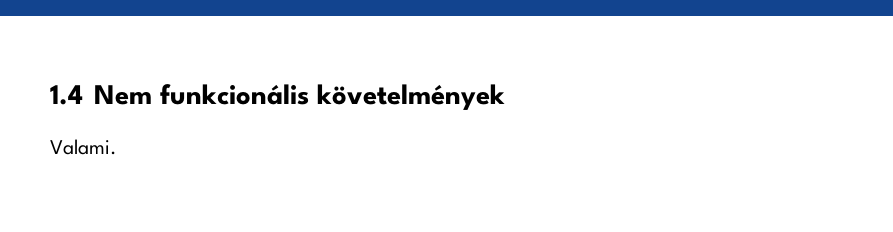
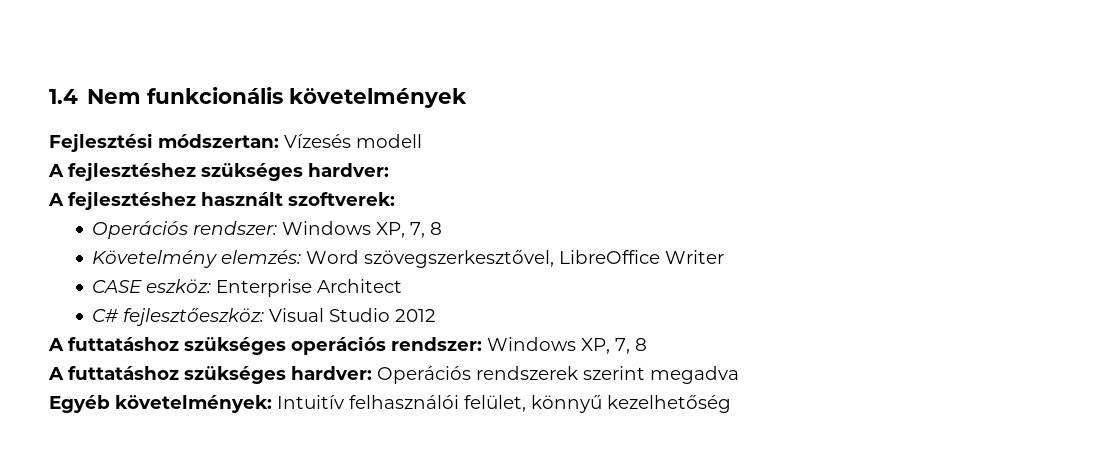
- Valami.
+ Fejlesztési módszertan: Vízesés modell
+ A fejlesztéshez szükséges hardver:
+ A fejlesztéshez használt szoftverek:
+ Operációs rendszer: Windows XP, 7, 8
+ Követelmény elemzés: Word szövegszerkesztővel, LibreOffice Writer
+ CASE eszköz: Enterprise Architect
+ C# fejlesztőeszköz: Visual Studio 2012
+ A futtatáshoz szükséges operációs rendszer: Windows XP, 7, 8
+ A futtatáshoz szükséges hardver: Operációs rendszerek szerint megadva
+ Egyéb követelmények: Intuitív felhasználói felület, könnyű kezelhetőség

